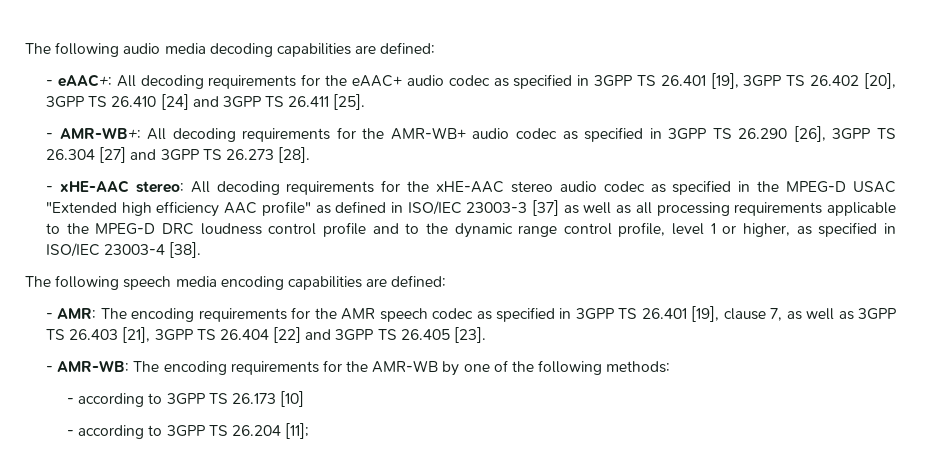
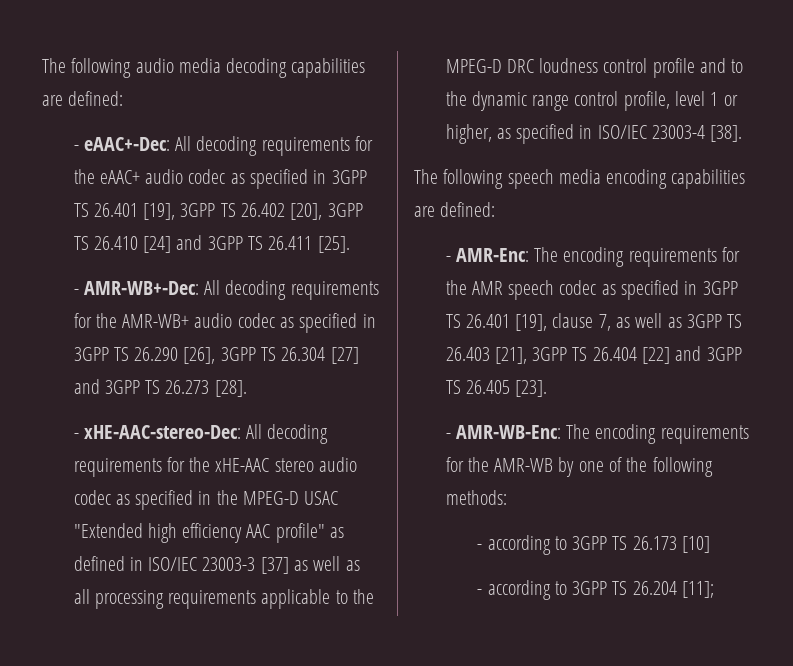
- - eAAC+: All decoding requirements for the eAAC+ audio codec as specified in 3GPP TS 26.401 [19], 3GPP TS 26.402 [20], 3GPP TS 26.410 [24] and 3GPP TS 26.411 [25].
+ - eAAC+-Dec: All decoding requirements for the eAAC+ audio codec as specified in 3GPP TS 26.401 [19], 3GPP TS 26.402 [20], 3GPP TS 26.410 [24] and 3GPP TS 26.411 [25].
- - AMR-WB+: All decoding requirements for the AMR-WB+ audio codec as specified in 3GPP TS 26.290 [26], 3GPP TS 26.304 [27] and 3GPP TS 26.273 [28].
+ - AMR-WB+-Dec: All decoding requirements for the AMR-WB+ audio codec as specified in 3GPP TS 26.290 [26], 3GPP TS 26.304 [27] and 3GPP TS 26.273 [28].
- - xHE-AAC stereo: All decoding requirements for the xHE-AAC stereo audio codec as specified in the MPEG-D USAC "Extended high efficiency AAC profile" as defined in ISO/IEC 23003-3 [37] as well as all processing requirements applicable to the MPEG-D DRC loudness control profile and to the dynamic range control profile, level 1 or higher, as specified in ISO/IEC 23003-4 [38].
+ - xHE-AAC-stereo-Dec: All decoding requirements for the xHE-AAC stereo audio codec as specified in the MPEG-D USAC "Extended high efficiency AAC profile" as defined in ISO/IEC 23003-3 [37] as well as all processing requirements applicable to the MPEG-D DRC loudness control profile and to the dynamic range control profile, level 1 or higher, as specified in ISO/IEC 23003-4 [38].
- - AMR: The encoding requirements for the AMR speech codec as specified in 3GPP TS 26.401 [19], clause 7, as well as 3GPP TS 26.403 [21], 3GPP TS 26.404 [22] and 3GPP TS 26.405 [23].
+ - AMR-Enc: The encoding requirements for the AMR speech codec as specified in 3GPP TS 26.401 [19], clause 7, as well as 3GPP TS 26.403 [21], 3GPP TS 26.404 [22] and 3GPP TS 26.405 [23].
- - AMR-WB: The encoding requirements for the AMR-WB by one of the following methods:
+ - AMR-WB-Enc: The encoding requirements for the AMR-WB by one of the following methods:

